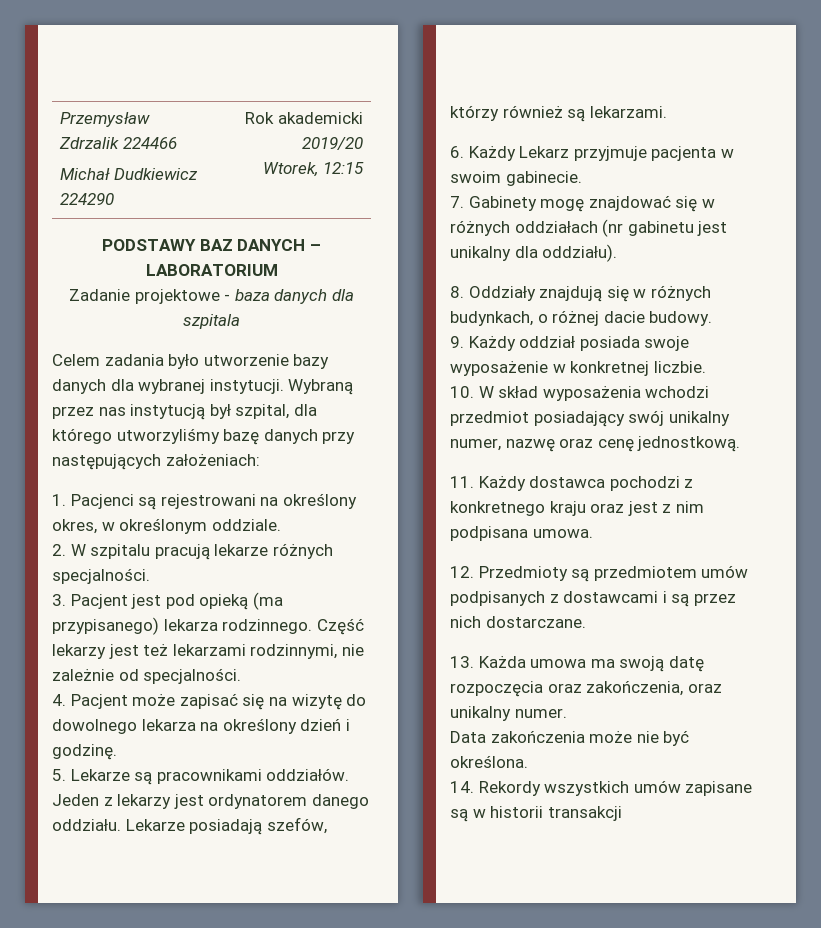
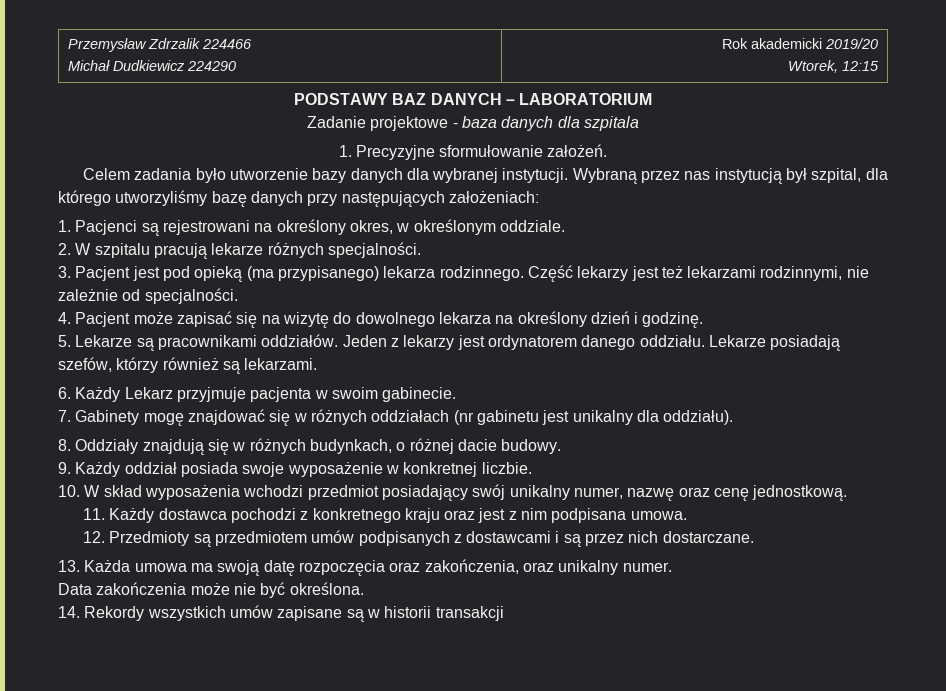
+ 1. Precyzyjne sformułowanie założeń.

